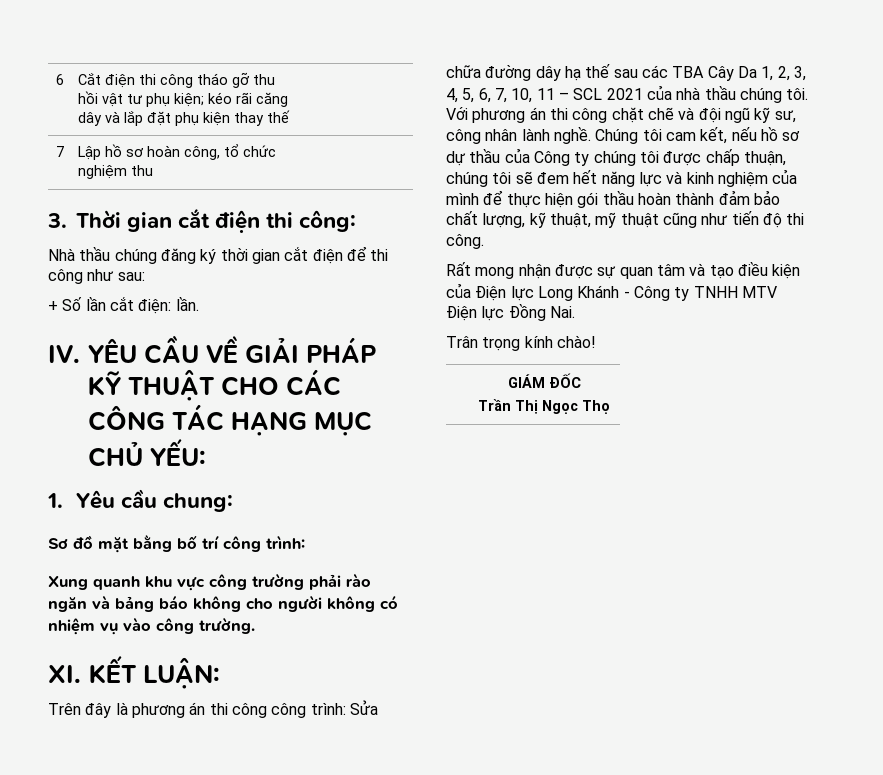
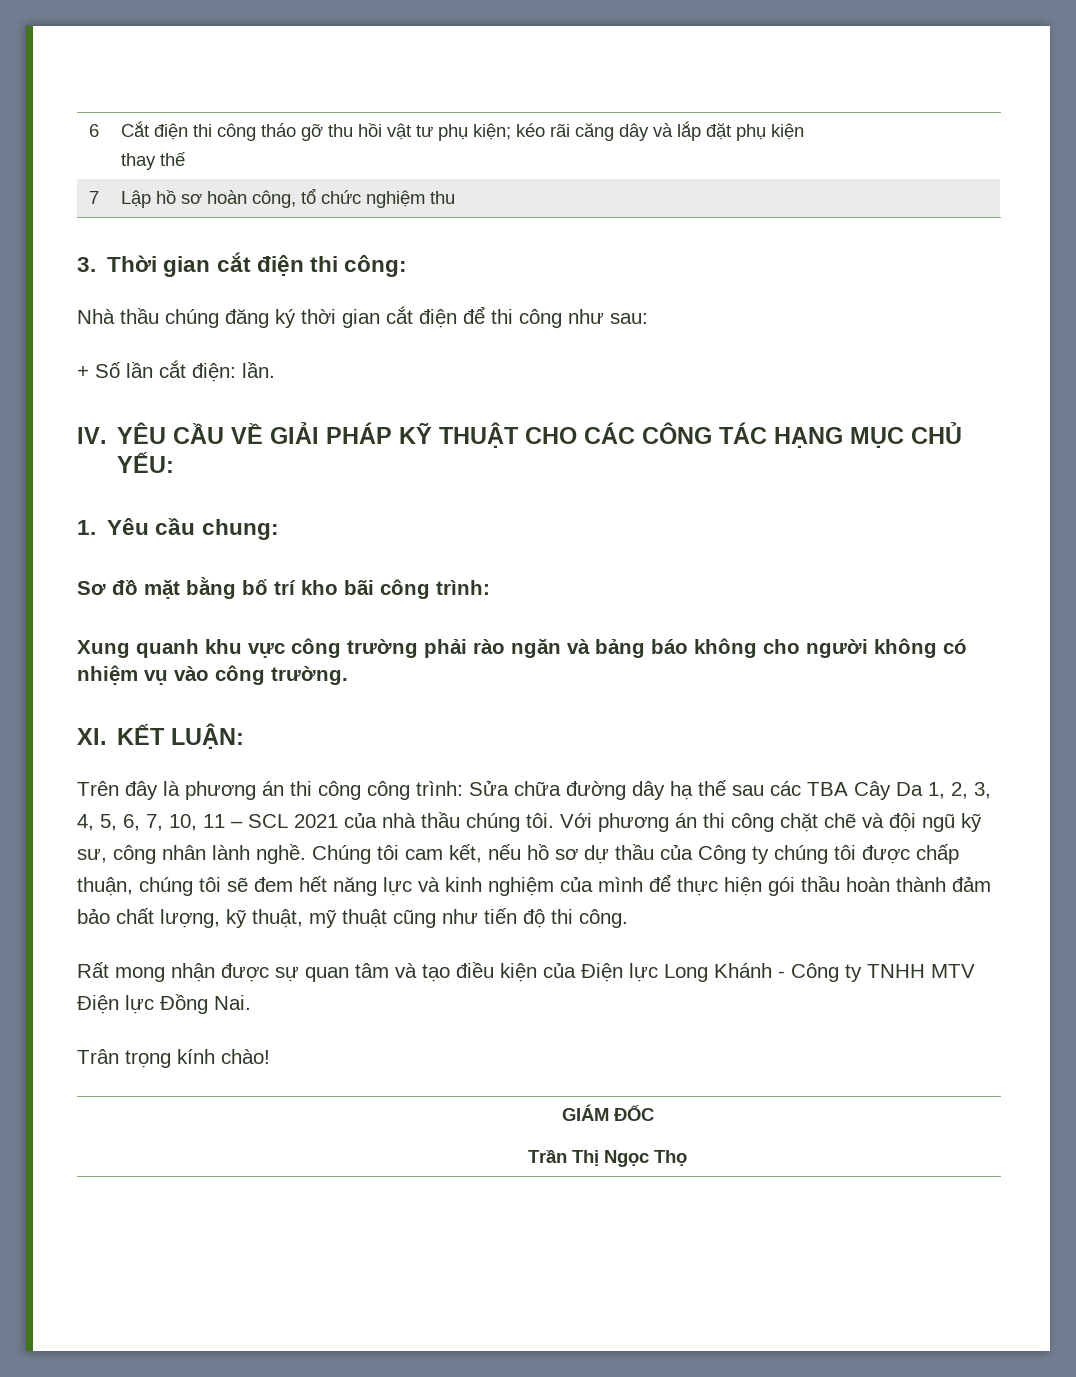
- Sơ đồ mặt bằng bố trí công trình:
+ Sơ đồ mặt bằng bố trí kho bãi công trình:

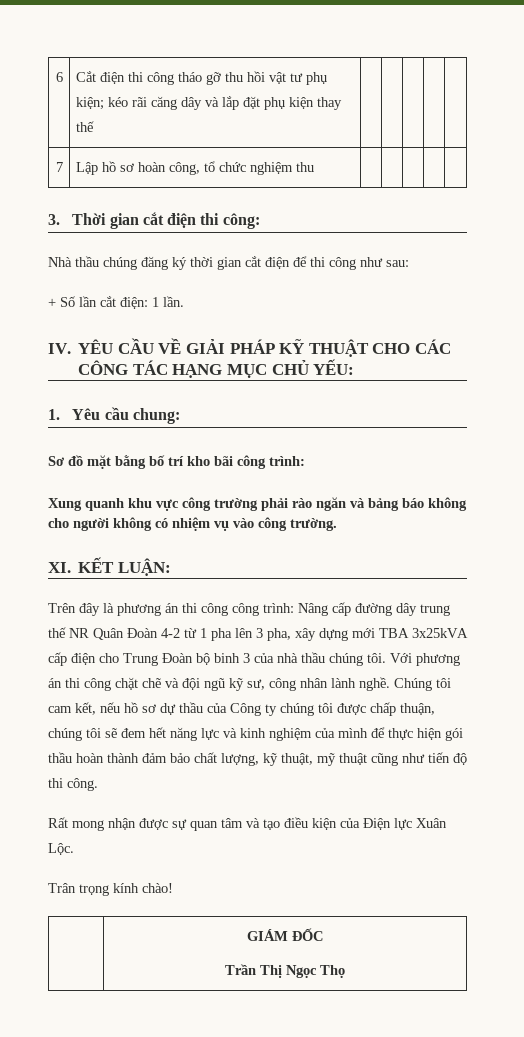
- + Số lần cắt điện: lần.
+ + Số lần cắt điện: 1 lần.
- Trên đây là phương án thi công công trình: Sửa chữa đường dây hạ thế sau các TBA Cây Da 1, 2, 3, 4, 5, 6, 7, 10, 11 – SCL 2021 của nhà thầu chúng tôi.
+ Trên đây là phương án thi công công trình: Nâng cấp đường dây trung thế NR Quân Đoàn 4-2 từ 1 pha lên 3 pha, xây dựng mới TBA 3x25kVA cấp điện cho Trung Đoàn bộ binh 3 của nhà thầu chúng tôi.
- Rất mong nhận được sự quan tâm và tạo điều kiện của Điện lực Long Khánh - Công ty TNHH MTV Điện lực Đồng Nai.
+ Rất mong nhận được sự quan tâm và tạo điều kiện của Điện lực Xuân Lộc.

